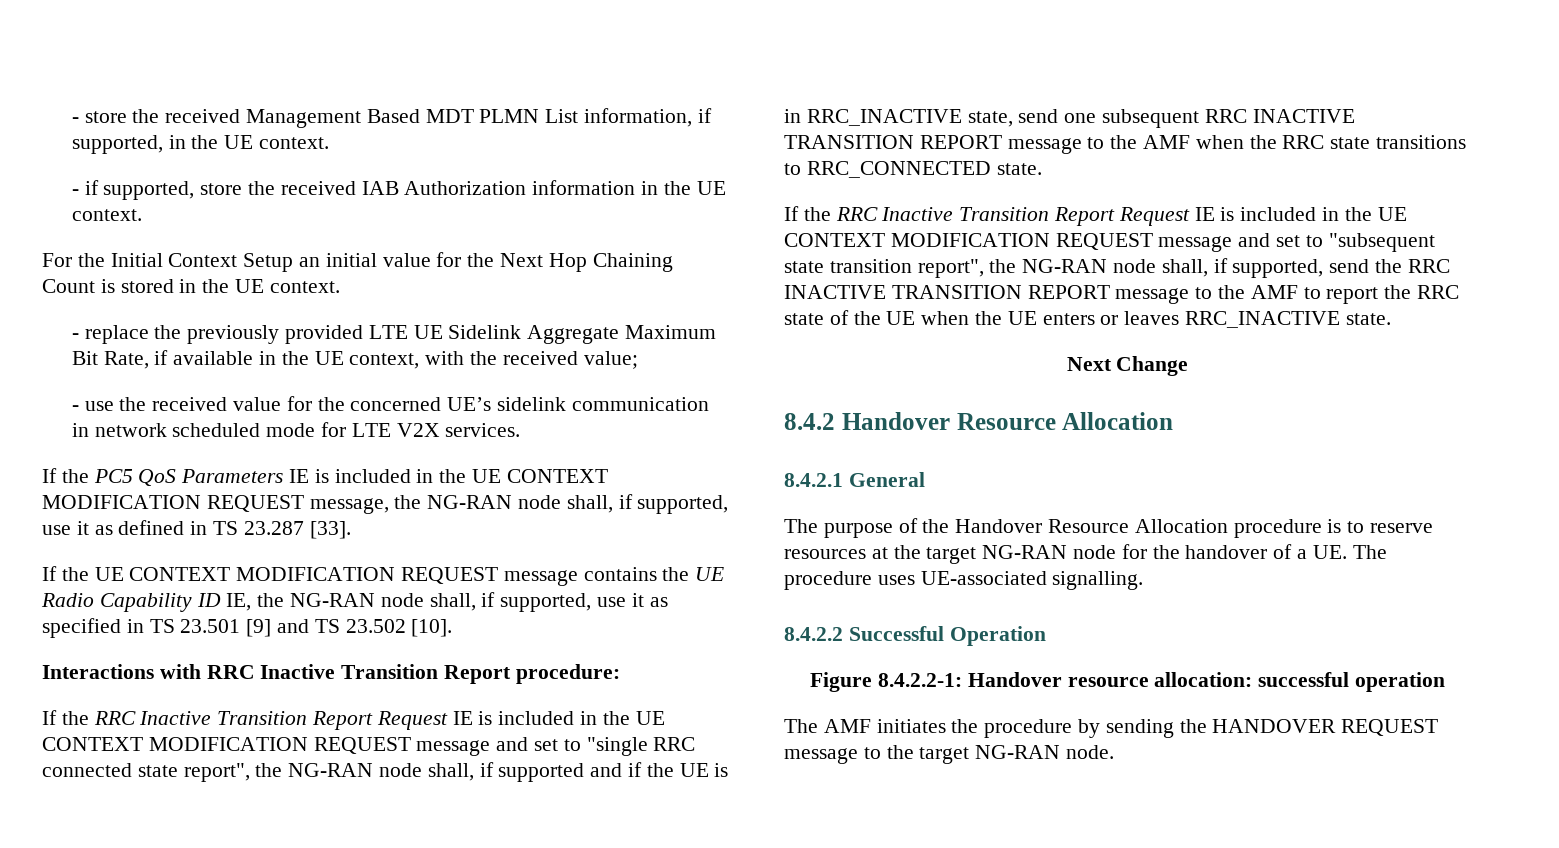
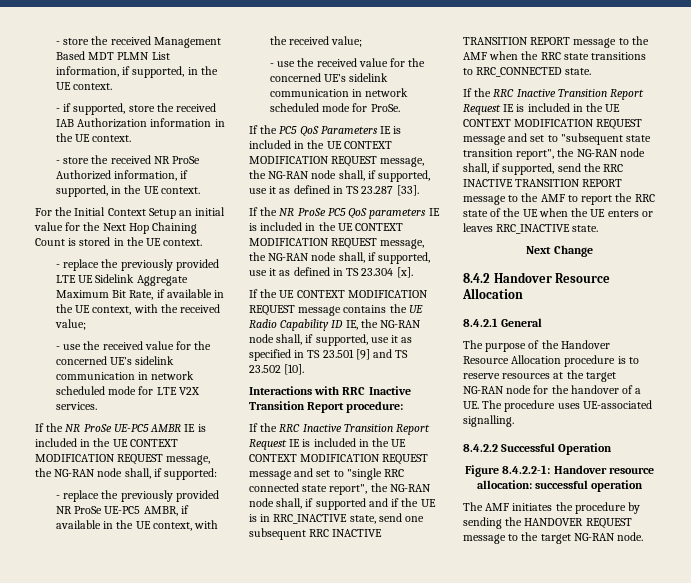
+ - store the received NR ProSe Authorized information, if supported, in the UE context.
+ If the NR ProSe UE-PC5 AMBR IE is included in the UE CONTEXT MODIFICATION REQUEST message, the NG-RAN node shall, if supported:
+ - replace the previously provided NR ProSe UE-PC5 AMBR, if available in the UE context, with the received value;
+ - use the received value for the concerned UE’s sidelink communication in network scheduled mode for ProSe.
+ If the NR ProSe PC5 QoS parameters IE is included in the UE CONTEXT MODIFICATION REQUEST message, the NG-RAN node shall, if supported, use it as defined in TS 23.304 [x].

